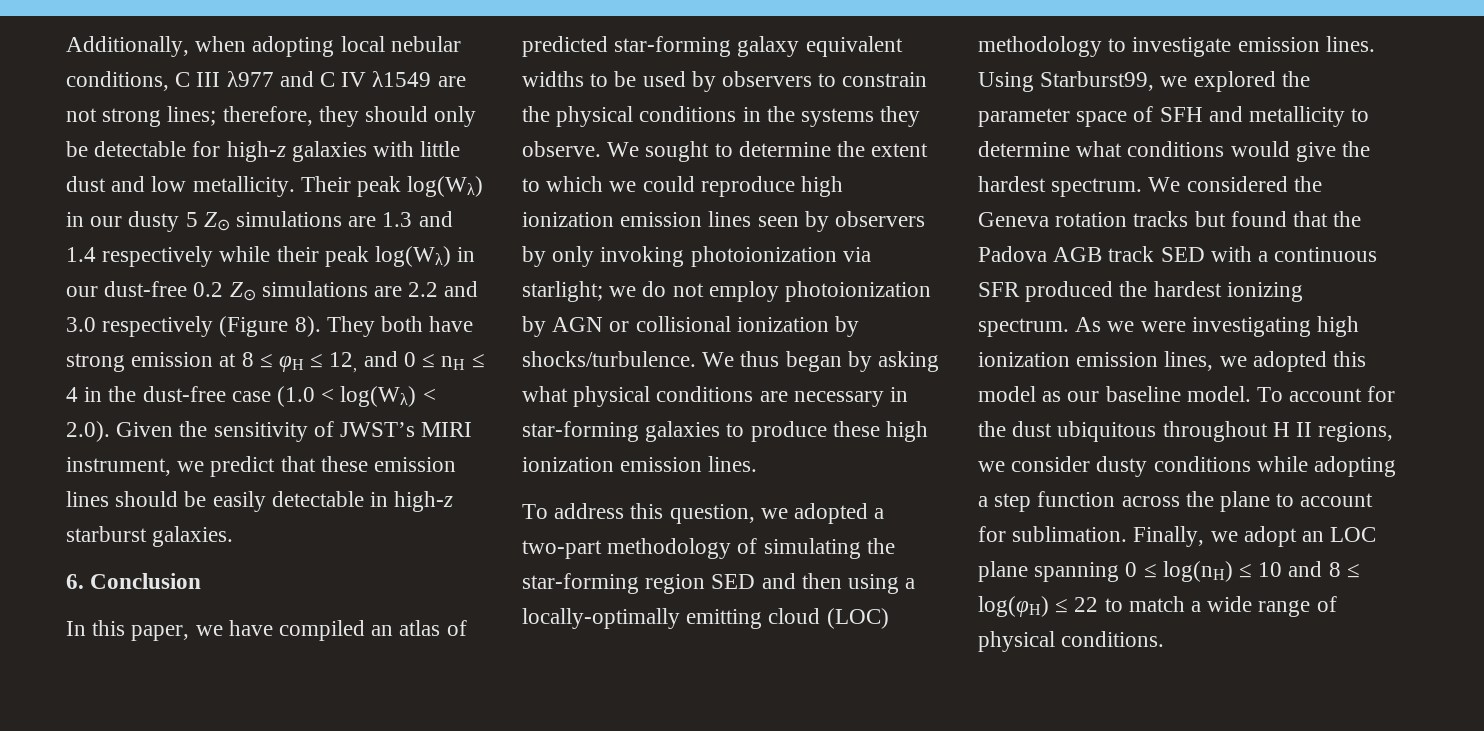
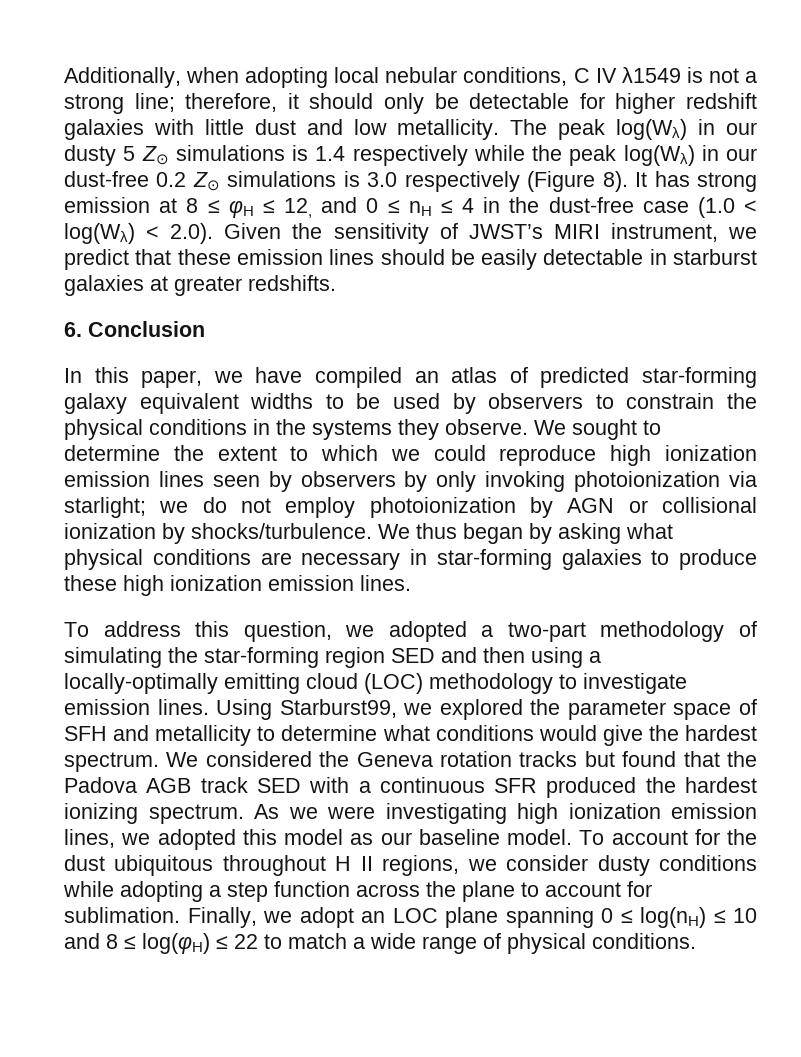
- Additionally, when adopting local nebular conditions, C III λ977 and C IV λ1549 are not strong lines; therefore, they should only be detectable for high-z galaxies with little dust and low metallicity.
+ Additionally, when adopting local nebular conditions, C IV λ1549 is not a strong line; therefore, it should only be detectable for higher redshift galaxies with little dust and low metallicity.
- Their peak log(Wλ) in our dusty 5 Z⊙ simulations are 1.3 and 1.4 respectively while their peak log(Wλ) in our dust-free 0.2 Z⊙ simulations are 2.2 and 3.0 respectively (Figure 8).
+ The peak log(Wλ) in our dusty 5 Z⊙ simulations is 1.4 respectively while the peak log(Wλ) in our dust-free 0.2 Z⊙ simulations is 3.0 respectively (Figure 8).
- They both have strong emission at 8 ≤ φH ≤ 12, and 0 ≤ nH ≤ 4 in the dust-free case (1.0 < log(Wλ) < 2.0). Given the sensitivity of JWST’s MIRI instrument, we predict that these emission lines should be easily detectable in high-z starburst galaxies.
+ It has strong emission at 8 ≤ φH ≤ 12, and 0 ≤ nH ≤ 4 in the dust-free case (1.0 < log(Wλ) < 2.0). Given the sensitivity of JWST’s MIRI instrument, we predict that these emission lines should be easily detectable in starburst galaxies at greater redshifts.

